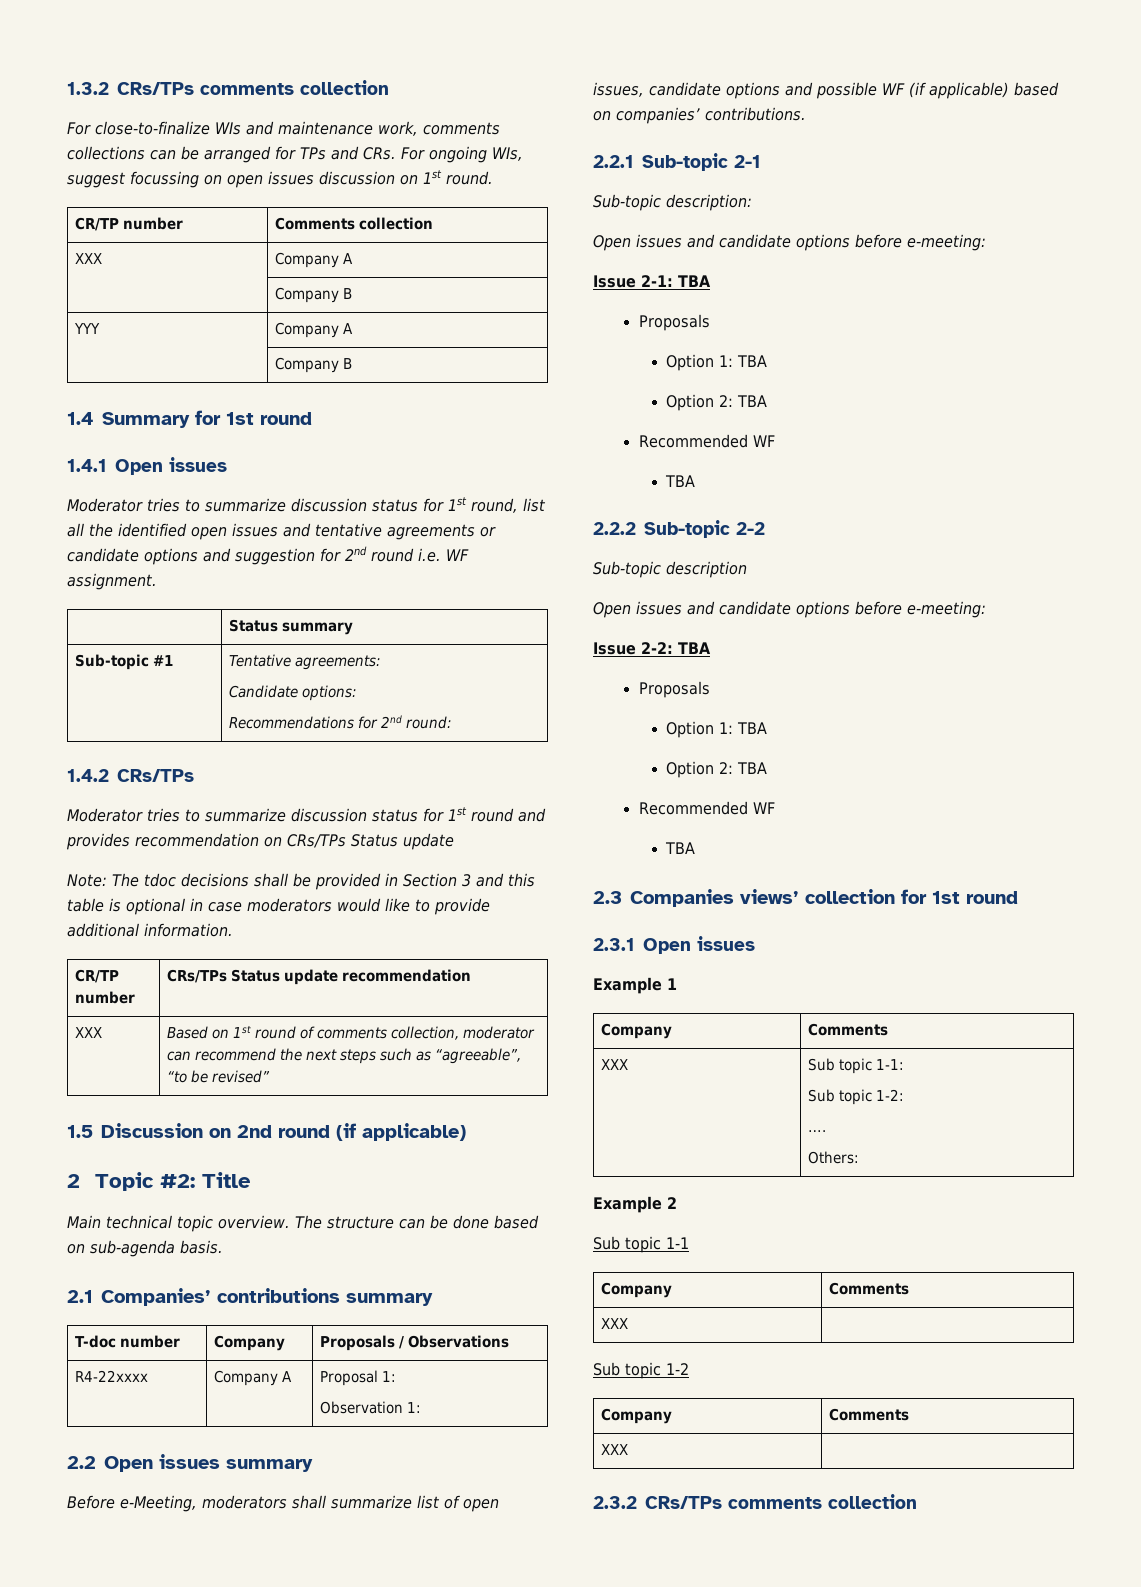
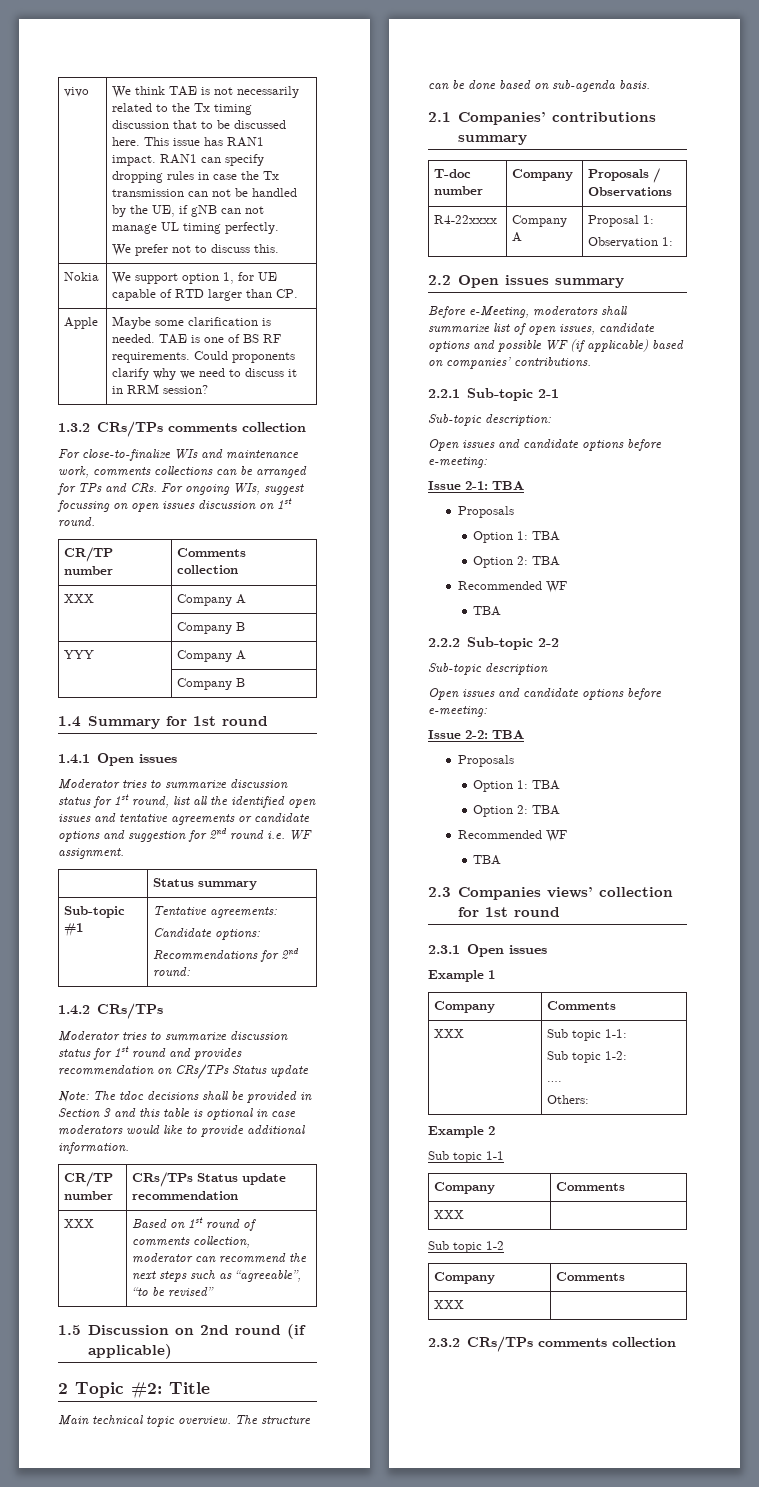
+ vivo | We think TAE is not necessarily related to the Tx timing discussion that to be discussed here. This issue has RAN1 impact. RAN1 can specify dropping rules in case the Tx transmission can not be handled by the UE, if gNB can not manage UL timing perfectly.
+ We prefer not to discuss this.
+ Nokia | We support option 1, for UE capable of RTD larger than CP.
+ Apple | Maybe some clarification is needed. TAE is one of BS RF requirements. Could proponents clarify why we need to discuss it in RRM session?

